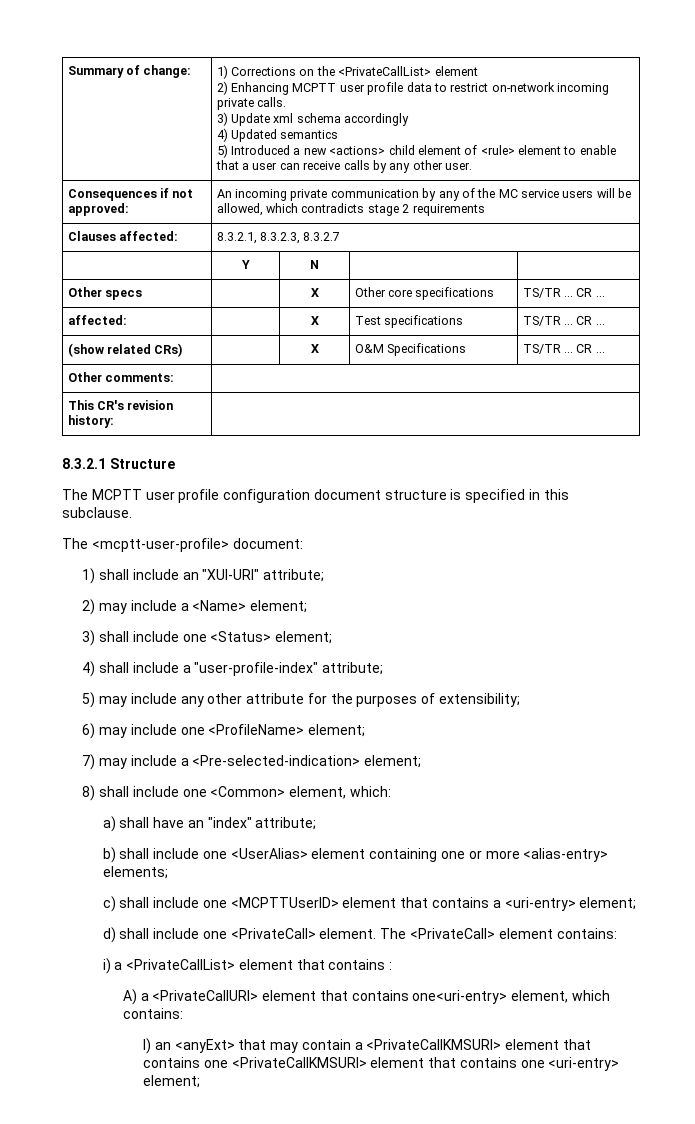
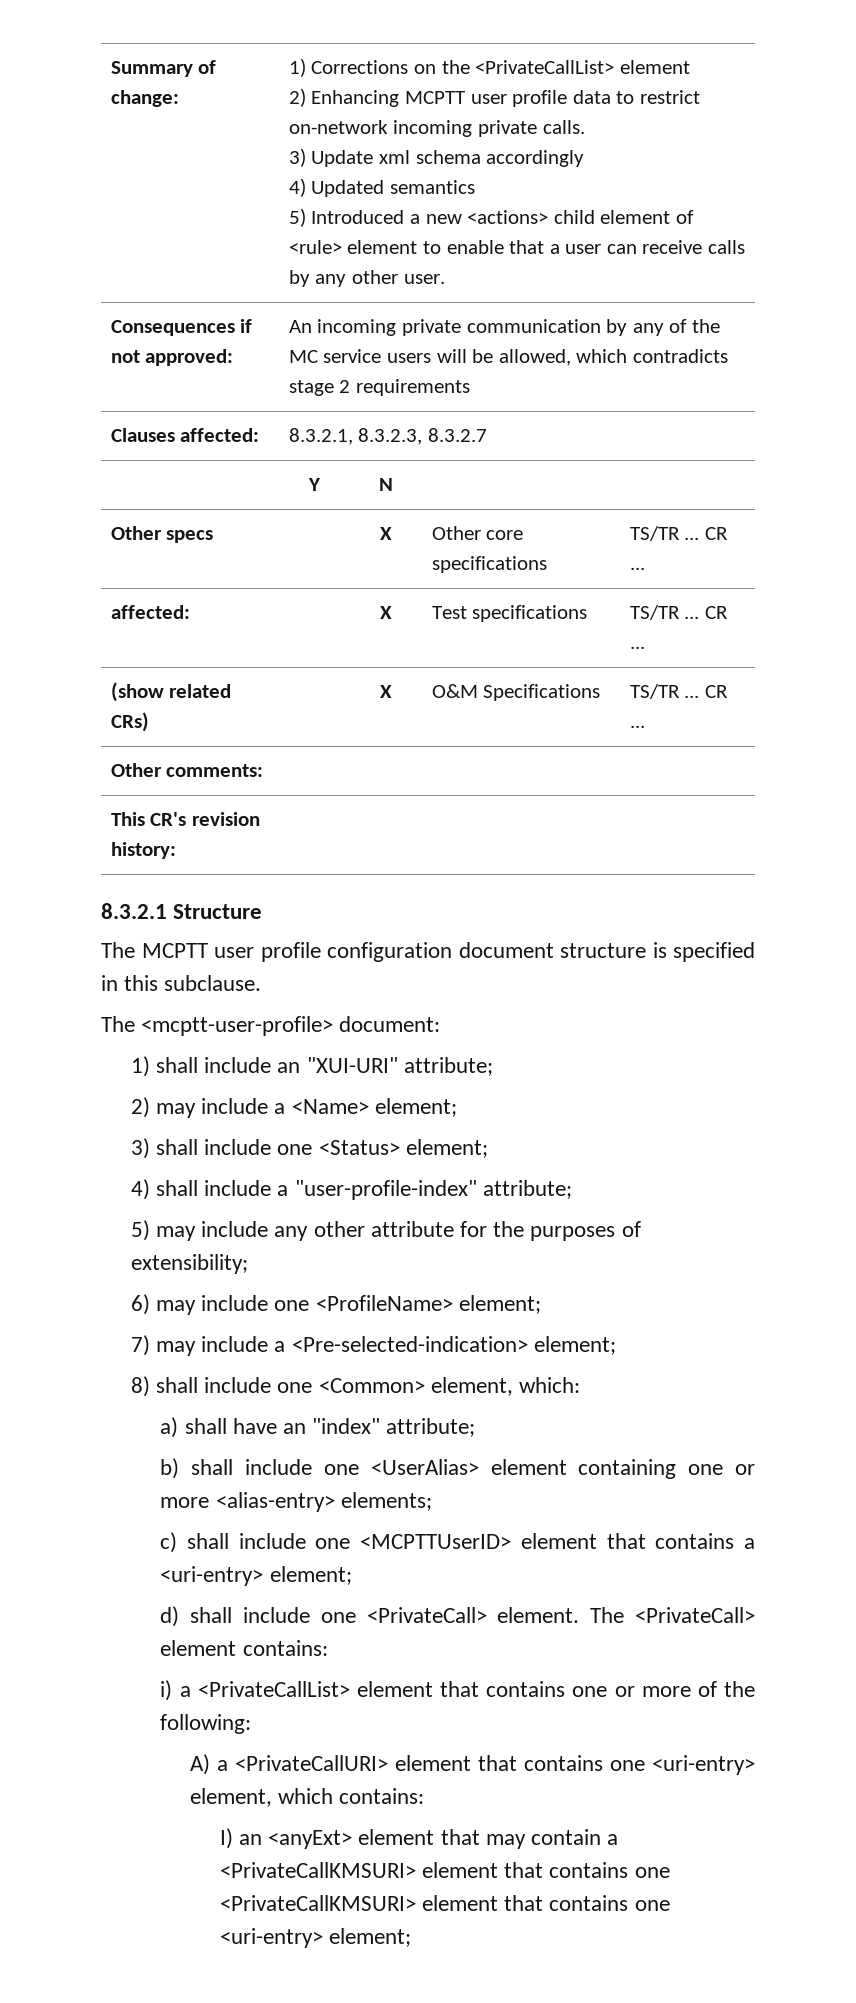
- i) a <PrivateCallList> element that contains :
+ i) a <PrivateCallList> element that contains one or more of the following:
- A) a <PrivateCallURI> element that contains one<uri-entry> element, which contains:
+ A) a <PrivateCallURI> element that contains one <uri-entry> element, which contains:
- I) an <anyExt> that may contain a <PrivateCallKMSURI> element that contains one <PrivateCallKMSURI> element that contains one <uri-entry> element;
+ I) an <anyExt> element that may contain a <PrivateCallKMSURI> element that contains one <PrivateCallKMSURI> element that contains one <uri-entry> element;

